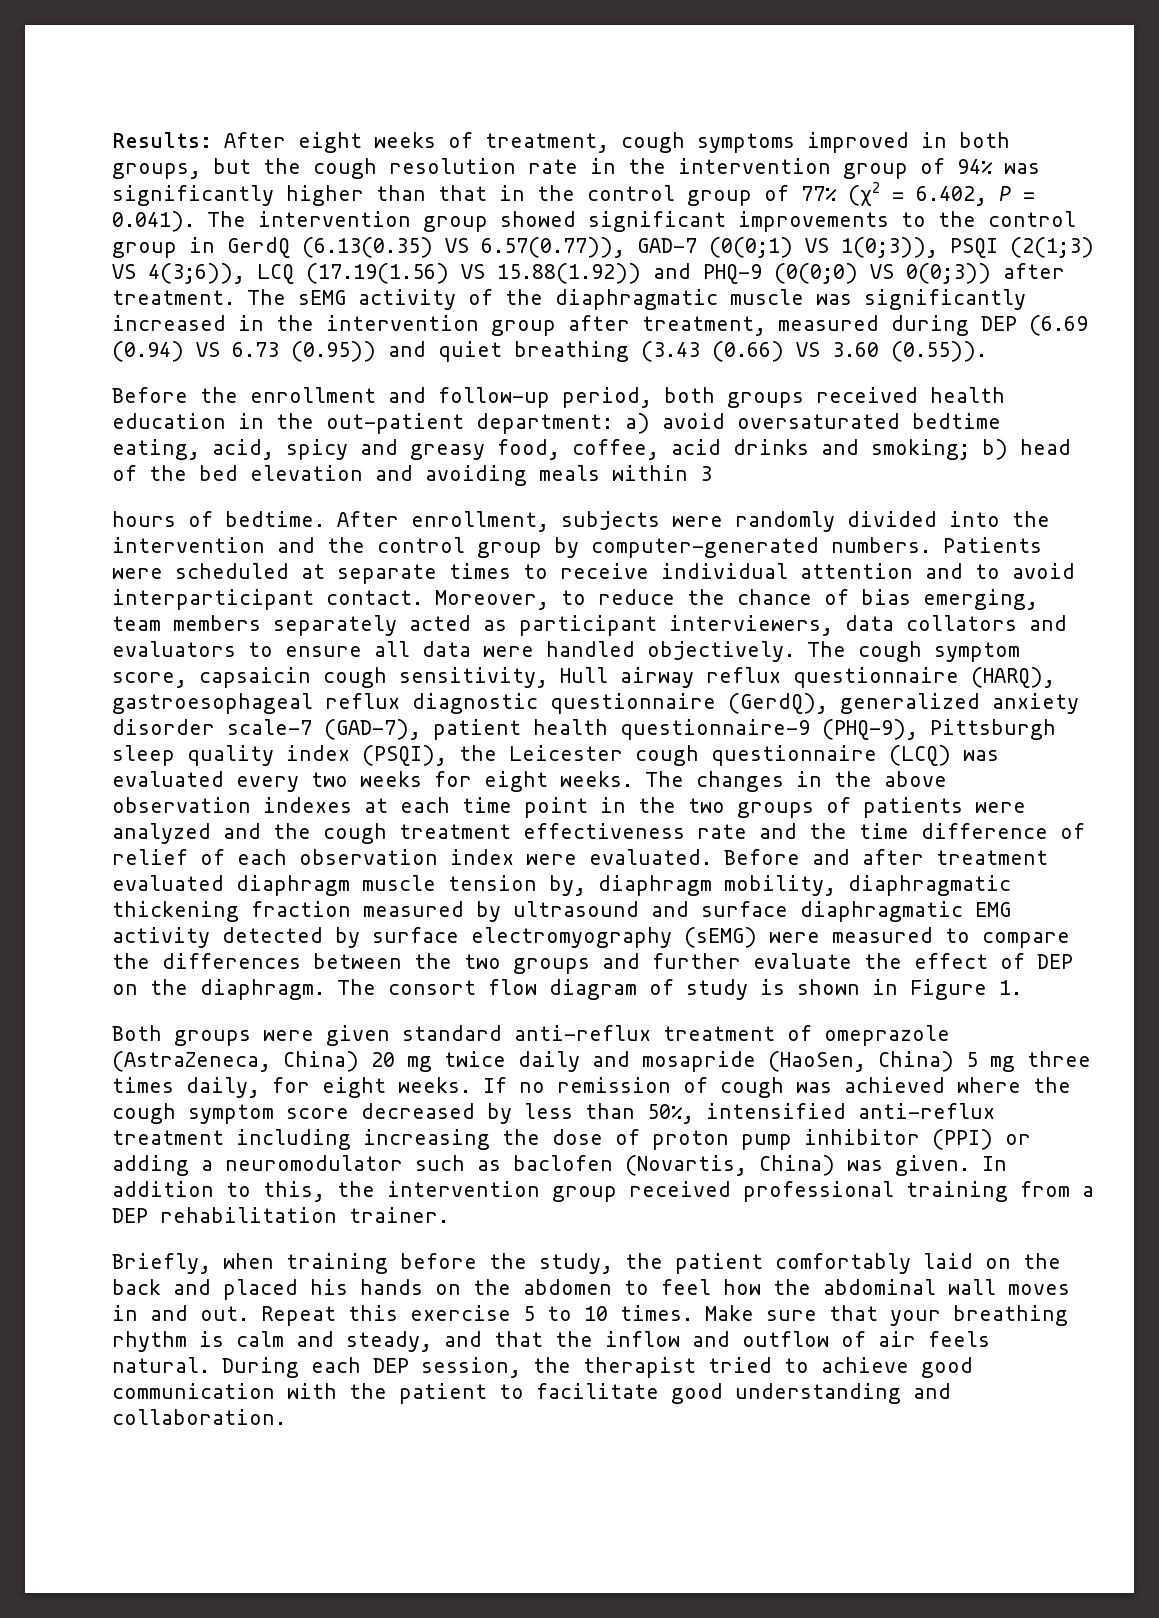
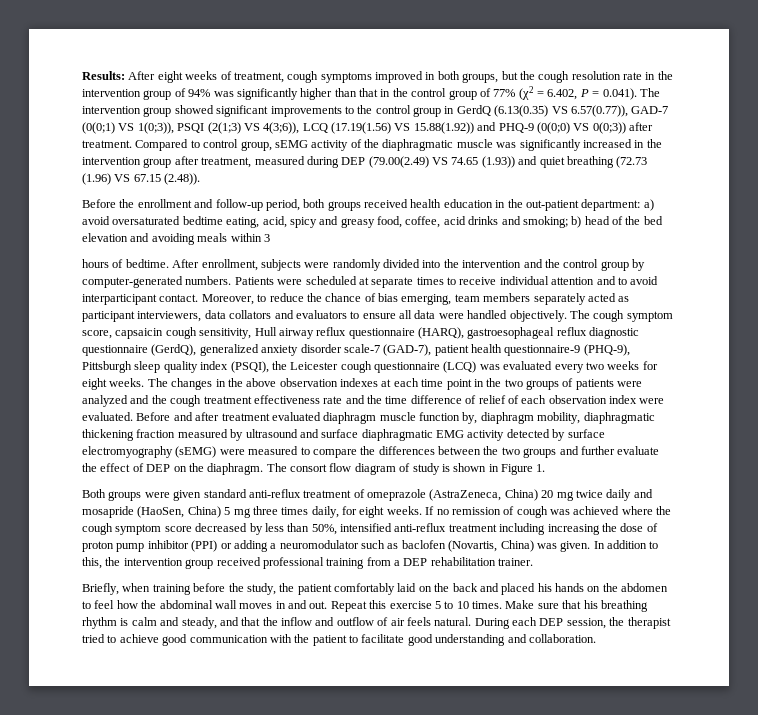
- The sEMG activity of the diaphragmatic muscle was significantly increased in the intervention group after treatment, measured during DEP (6.69 (0.94) VS 6.73 (0.95)) and quiet breathing (3.43 (0.66) VS 3.60 (0.55)).
+ Compared to control group, sEMG activity of the diaphragmatic muscle was significantly increased in the intervention group after treatment, measured during DEP (79.00(2.49) VS 74.65 (1.93)) and quiet breathing (72.73 (1.96) VS 67.15 (2.48)).
- Before and after treatment evaluated diaphragm muscle tension by, diaphragm mobility, diaphragmatic thickening fraction measured by ultrasound and surface diaphragmatic EMG activity detected by surface electromyography (sEMG) were measured to compare the differences between the two groups and further evaluate the effect of DEP on the diaphragm.
+ Before and after treatment evaluated diaphragm muscle function by, diaphragm mobility, diaphragmatic thickening fraction measured by ultrasound and surface diaphragmatic EMG activity detected by surface electromyography (sEMG) were measured to compare the differences between the two groups and further evaluate the effect of DEP on the diaphragm.
- Make sure that your breathing rhythm is calm and steady, and that the inflow and outflow of air feels natural.
+ Make sure that his breathing rhythm is calm and steady, and that the inflow and outflow of air feels natural.

